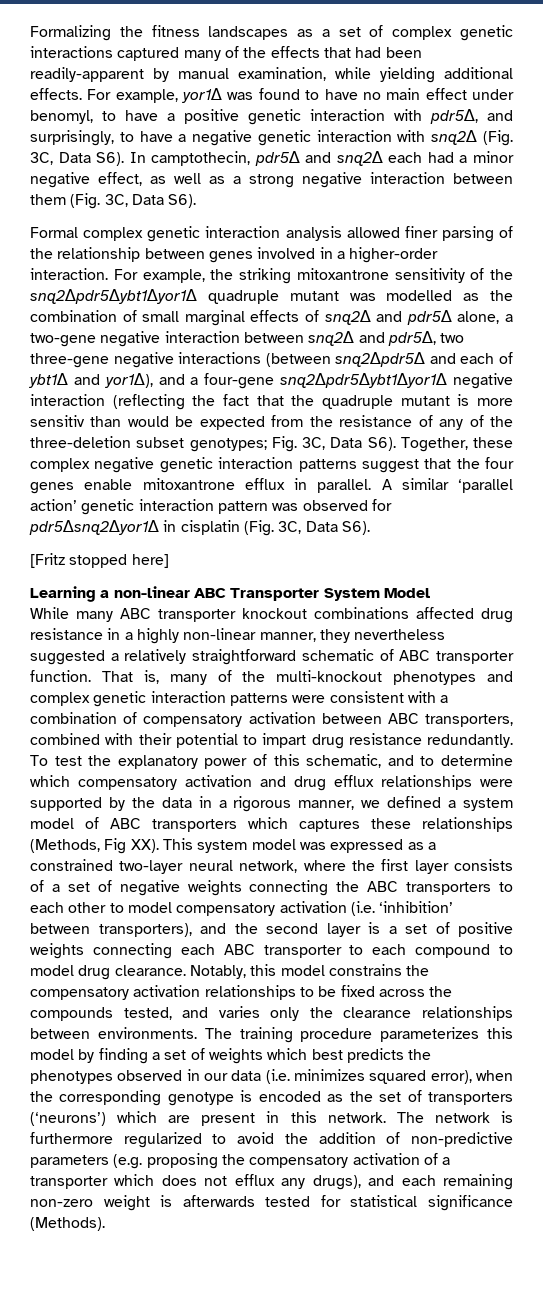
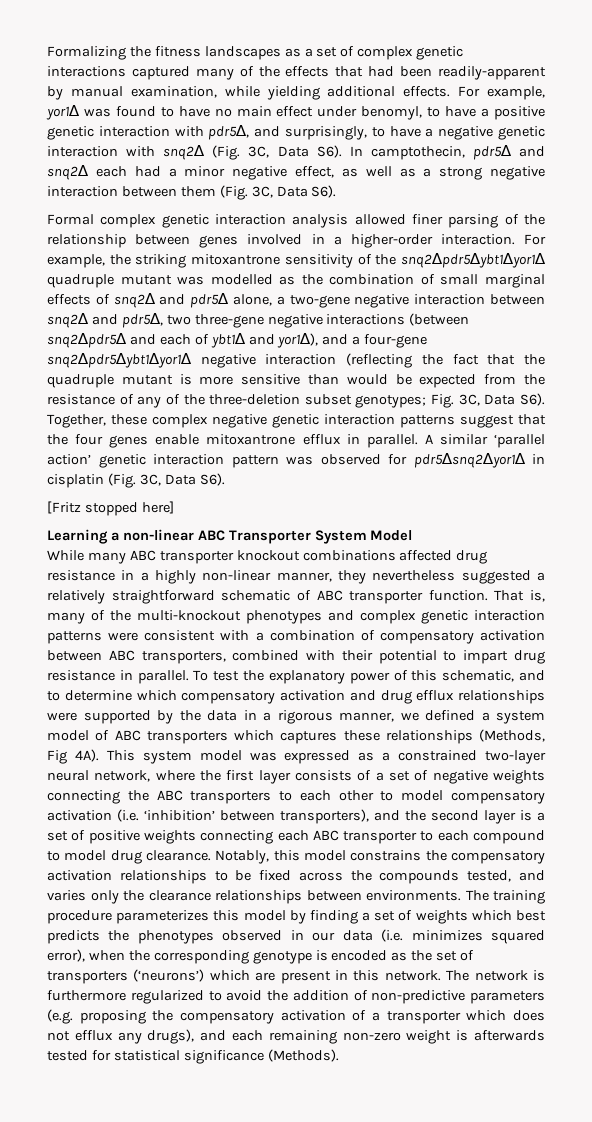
- For example, the striking mitoxantrone sensitivity of the snq2∆pdr5∆ybt1∆yor1∆ quadruple mutant was modelled as the combination of small marginal effects of snq2∆ and pdr5∆ alone, a two-gene negative interaction between snq2∆ and pdr5∆, two three-gene negative interactions (between snq2∆pdr5∆ and each of ybt1∆ and yor1∆), and a four-gene snq2∆pdr5∆ybt1∆yor1∆ negative interaction (reflecting the fact that the quadruple mutant is more sensitiv than would be expected from the resistance of any of the three-deletion subset genotypes;
+ For example, the striking mitoxantrone sensitivity of the snq2∆pdr5∆ybt1∆yor1∆ quadruple mutant was modelled as the combination of small marginal effects of snq2∆ and pdr5∆ alone, a two-gene negative interaction between snq2∆ and pdr5∆, two three-gene negative interactions (between snq2∆pdr5∆ and each of ybt1∆ and yor1∆), and a four-gene snq2∆pdr5∆ybt1∆yor1∆ negative interaction (reflecting the fact that the quadruple mutant is more sensitive than would be expected from the resistance of any of the three-deletion subset genotypes;
- That is, many of the multi-knockout phenotypes and complex genetic interaction patterns were consistent with a combination of compensatory activation between ABC transporters, combined with their potential to impart drug resistance redundantly.
+ That is, many of the multi-knockout phenotypes and complex genetic interaction patterns were consistent with a combination of compensatory activation between ABC transporters, combined with their potential to impart drug resistance in parallel.
- To test the explanatory power of this schematic, and to determine which compensatory activation and drug efflux relationships were supported by the data in a rigorous manner, we defined a system model of ABC transporters which captures these relationships (Methods, Fig XX). This system model was expressed as a constrained two-layer neural network, where the first layer consists of a set of negative weights connecting the ABC transporters to each other to model compensatory activation (i.e. ‘inhibition’ between transporters), and the second layer is a set of positive weights connecting each ABC transporter to each compound to model drug clearance.
+ To test the explanatory power of this schematic, and to determine which compensatory activation and drug efflux relationships were supported by the data in a rigorous manner, we defined a system model of ABC transporters which captures these relationships (Methods, Fig 4A). This system model was expressed as a constrained two-layer neural network, where the first layer consists of a set of negative weights connecting the ABC transporters to each other to model compensatory activation (i.e. ‘inhibition’ between transporters), and the second layer is a set of positive weights connecting each ABC transporter to each compound to model drug clearance.

